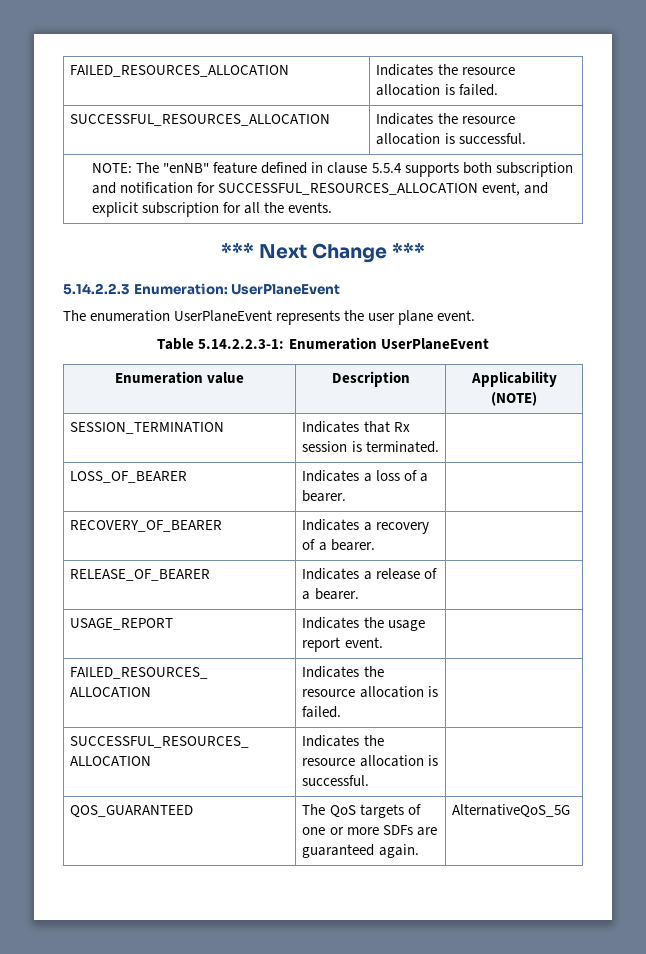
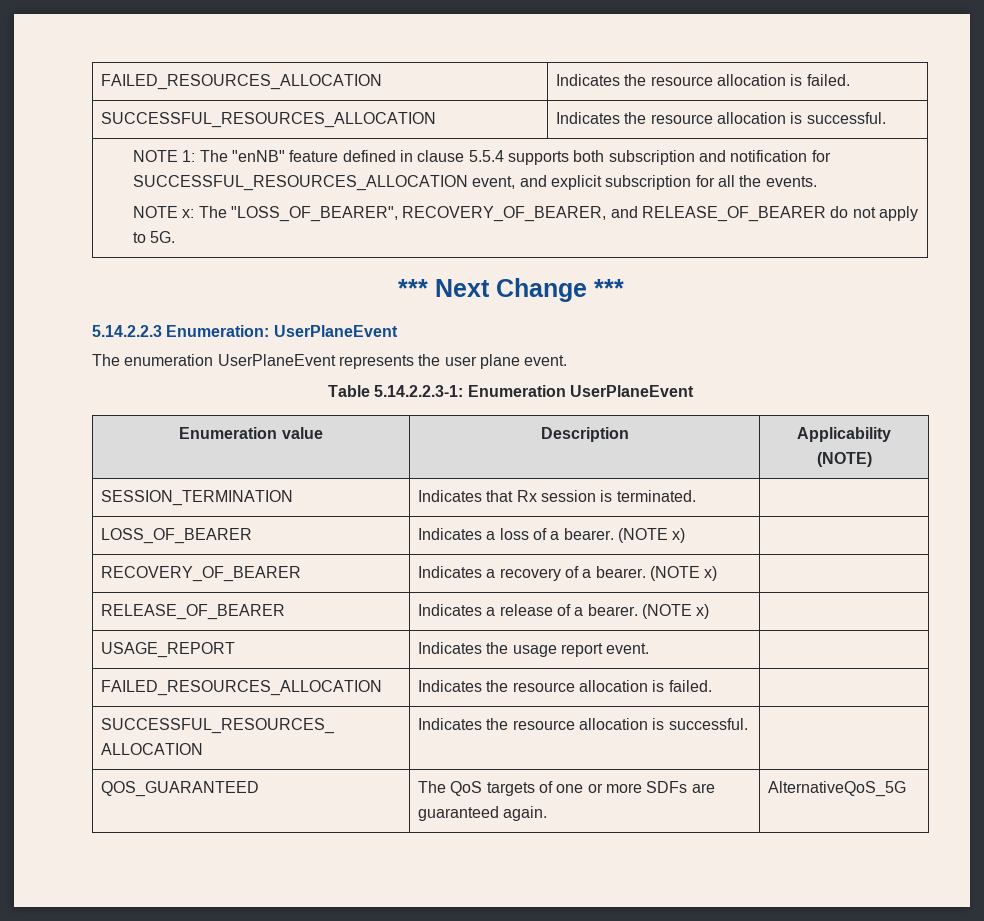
- NOTE: The "enNB" feature defined in clause 5.5.4 supports both subscription and notification for SUCCESSFUL_RESOURCES_ALLOCATION event, and explicit subscription for all the events.
+ NOTE 1: The "enNB" feature defined in clause 5.5.4 supports both subscription and notification for SUCCESSFUL_RESOURCES_ALLOCATION event, and explicit subscription for all the events.
+ NOTE x: The "LOSS_OF_BEARER", RECOVERY_OF_BEARER, and RELEASE_OF_BEARER do not apply to 5G.
- LOSS_OF_BEARER | Indicates a loss of a bearer. |
+ LOSS_OF_BEARER | Indicates a loss of a bearer. (NOTE x) |
- RECOVERY_OF_BEARER | Indicates a recovery of a bearer. |
+ RECOVERY_OF_BEARER | Indicates a recovery of a bearer. (NOTE x) |
- RELEASE_OF_BEARER | Indicates a release of a bearer. |
+ RELEASE_OF_BEARER | Indicates a release of a bearer. (NOTE x) |

